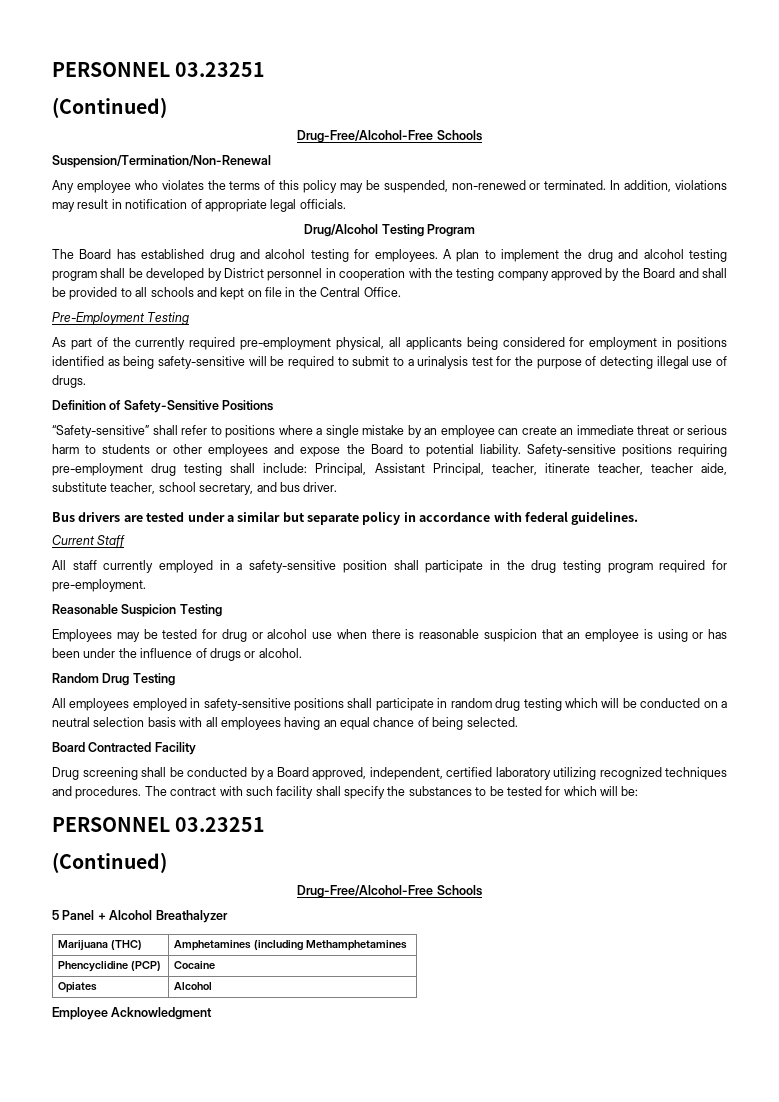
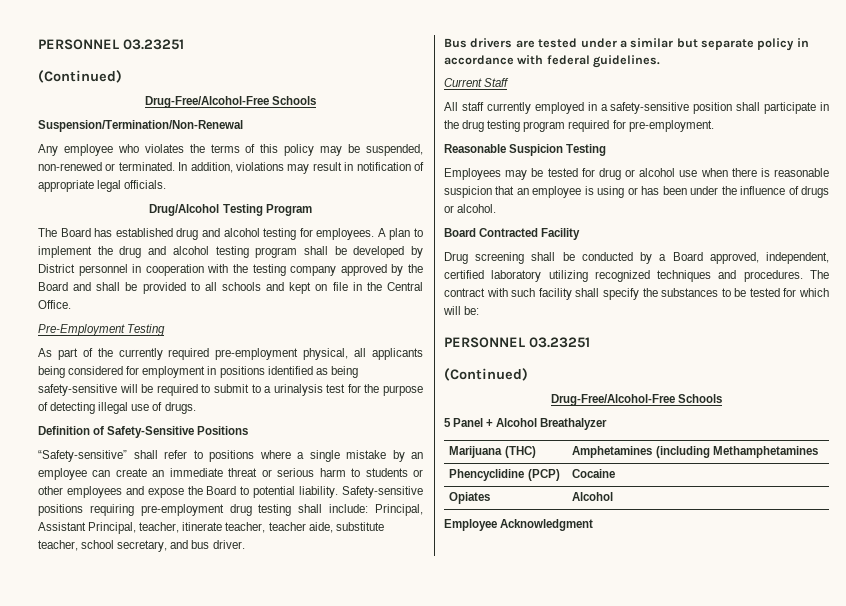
- Random Drug Testing
- All employees employed in safety-sensitive positions shall participate in random drug testing which will be conducted on a neutral selection basis with all employees having an equal chance of being selected.

